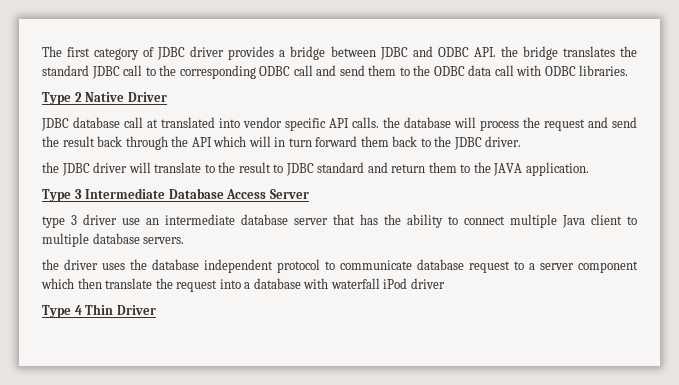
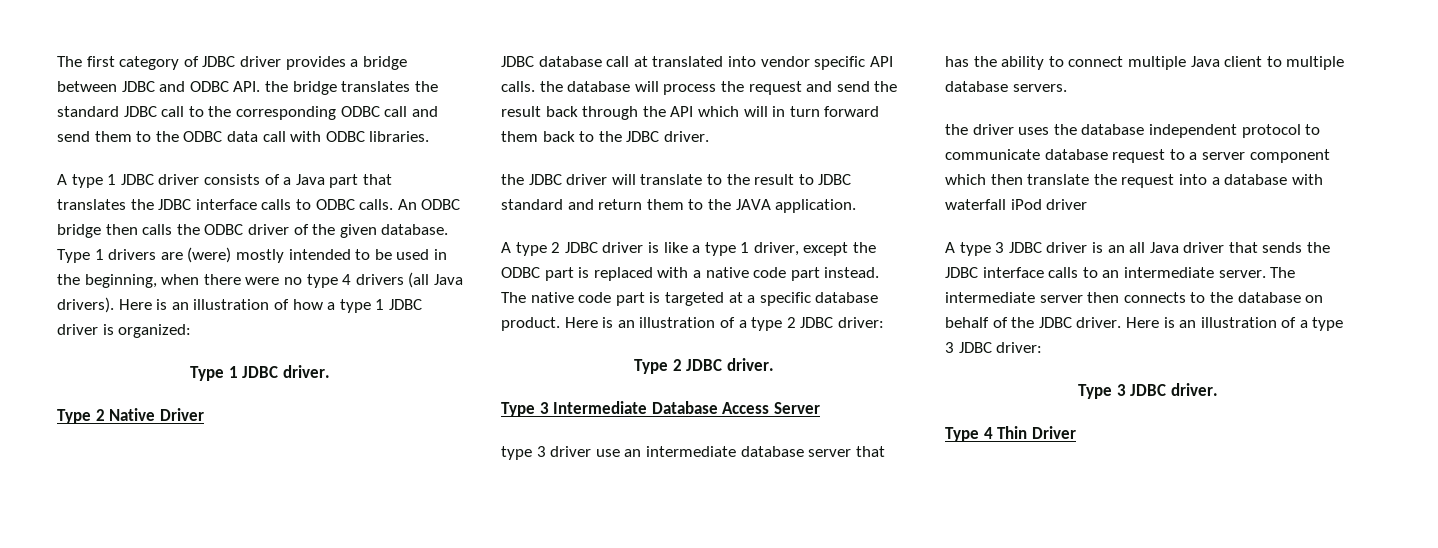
+ A type 1 JDBC driver consists of a Java part that translates the JDBC interface calls to ODBC calls. An ODBC bridge then calls the ODBC driver of the given database. Type 1 drivers are (were) mostly intended to be used in the beginning, when there were no type 4 drivers (all Java drivers). Here is an illustration of how a type 1 JDBC driver is organized:
+ Type 1 JDBC driver.
+ A type 2 JDBC driver is like a type 1 driver, except the ODBC part is replaced with a native code part instead. The native code part is targeted at a specific database product. Here is an illustration of a type 2 JDBC driver:
+ Type 2 JDBC driver.
+ A type 3 JDBC driver is an all Java driver that sends the JDBC interface calls to an intermediate server. The intermediate server then connects to the database on behalf of the JDBC driver. Here is an illustration of a type 3 JDBC driver:
+ Type 3 JDBC driver.

